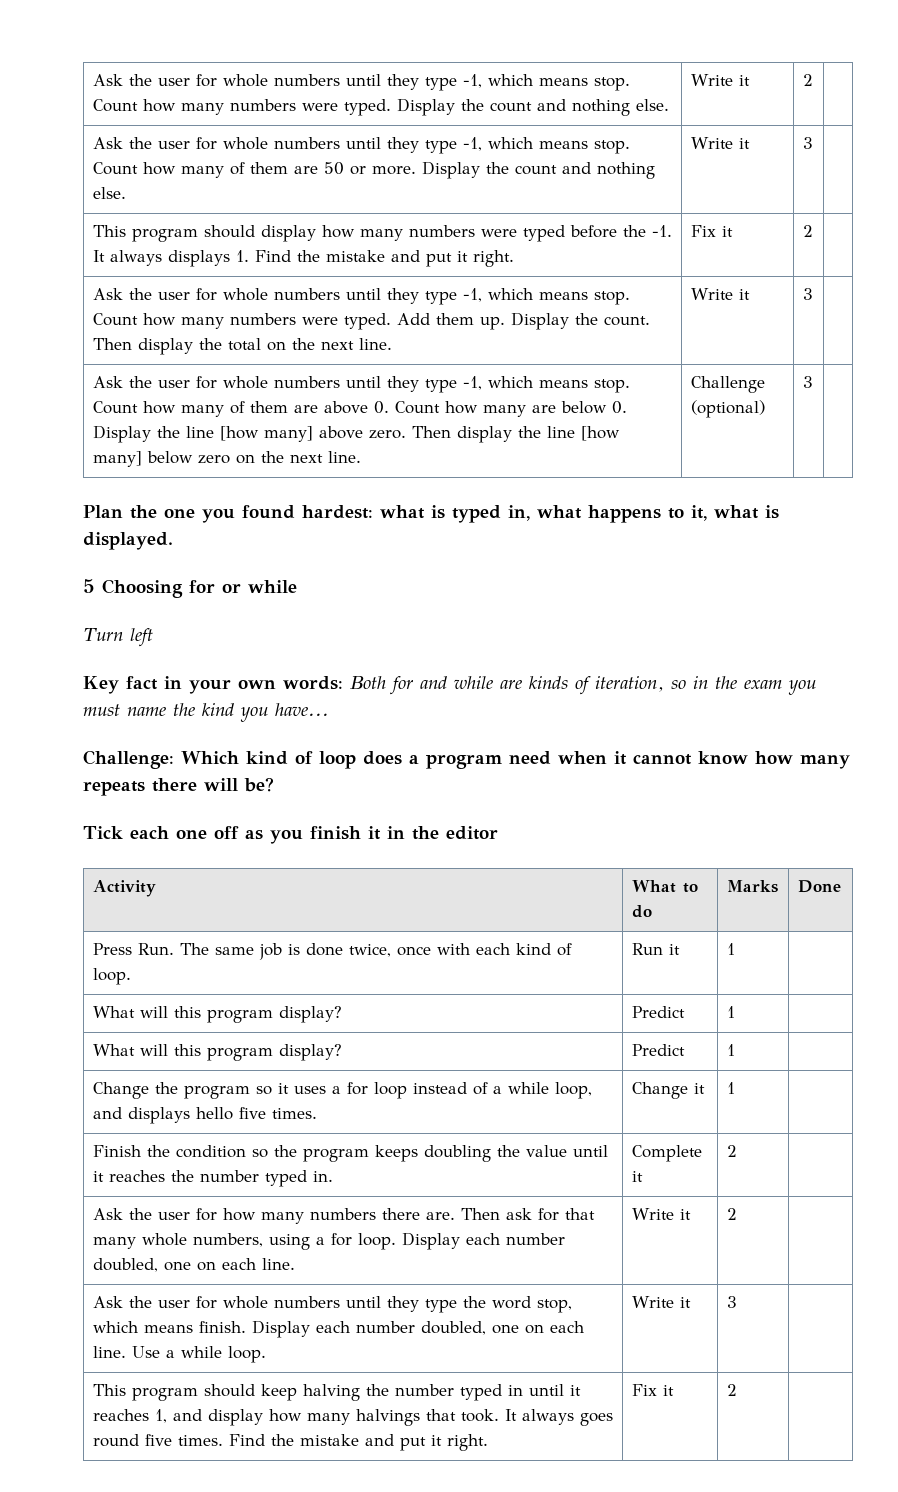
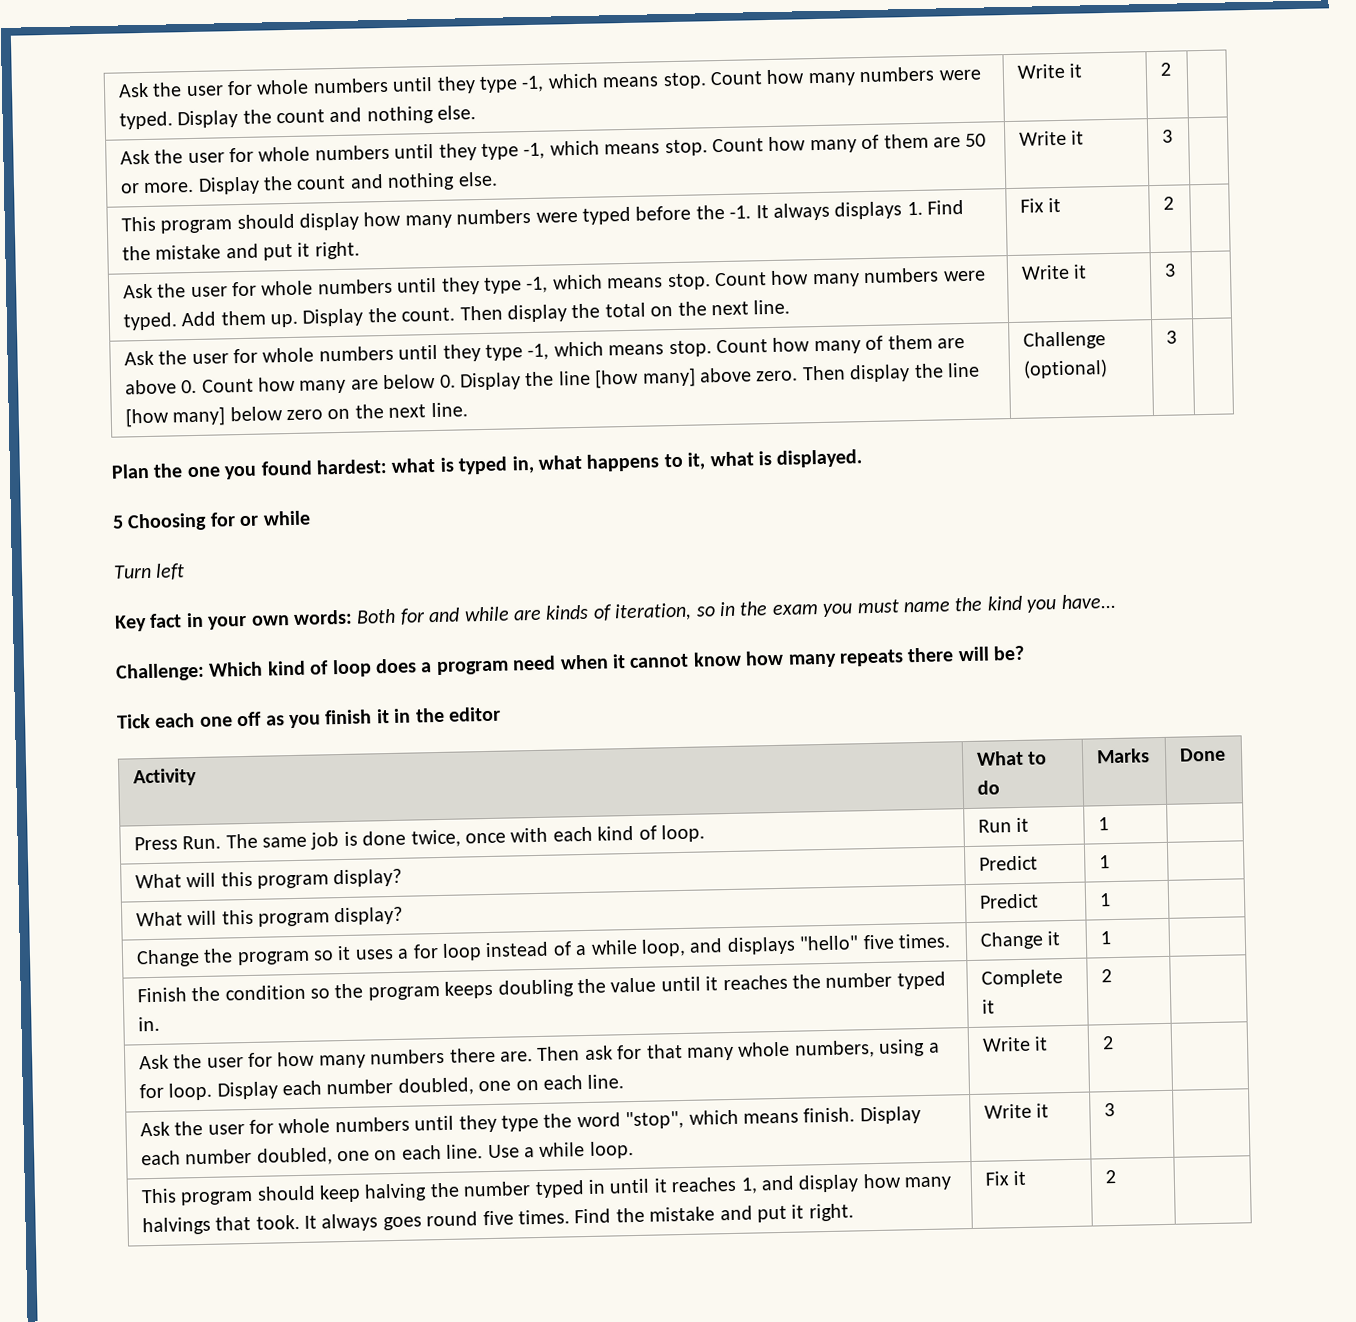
- Change the program so it uses a for loop instead of a while loop, and displays hello five times. | Change it | 1 |
+ Change the program so it uses a for loop instead of a while loop, and displays "hello" five times. | Change it | 1 |
- Ask the user for whole numbers until they type the word stop, which means finish. Display each number doubled, one on each line. Use a while loop. | Write it | 3 |
+ Ask the user for whole numbers until they type the word "stop", which means finish. Display each number doubled, one on each line. Use a while loop. | Write it | 3 |

